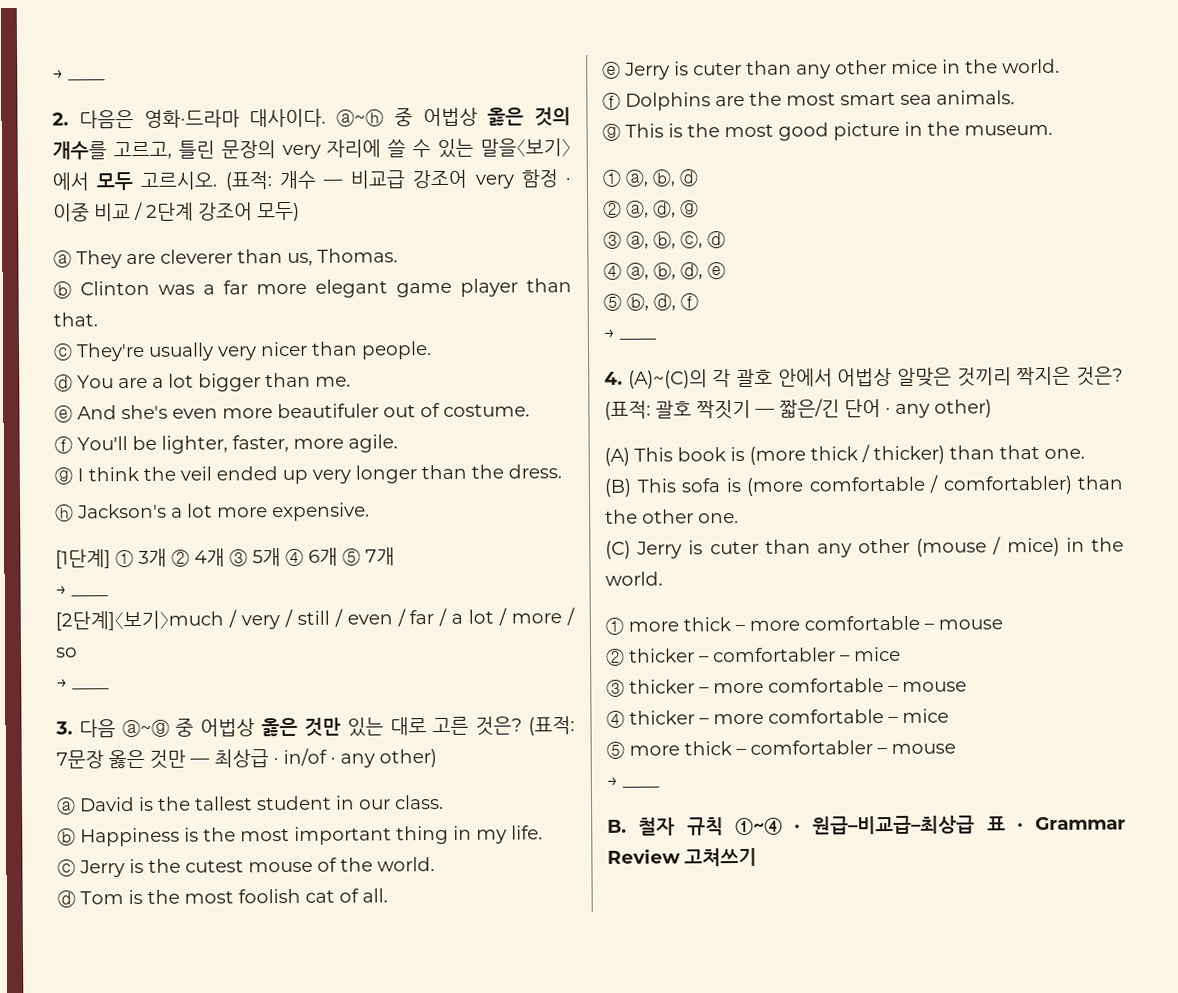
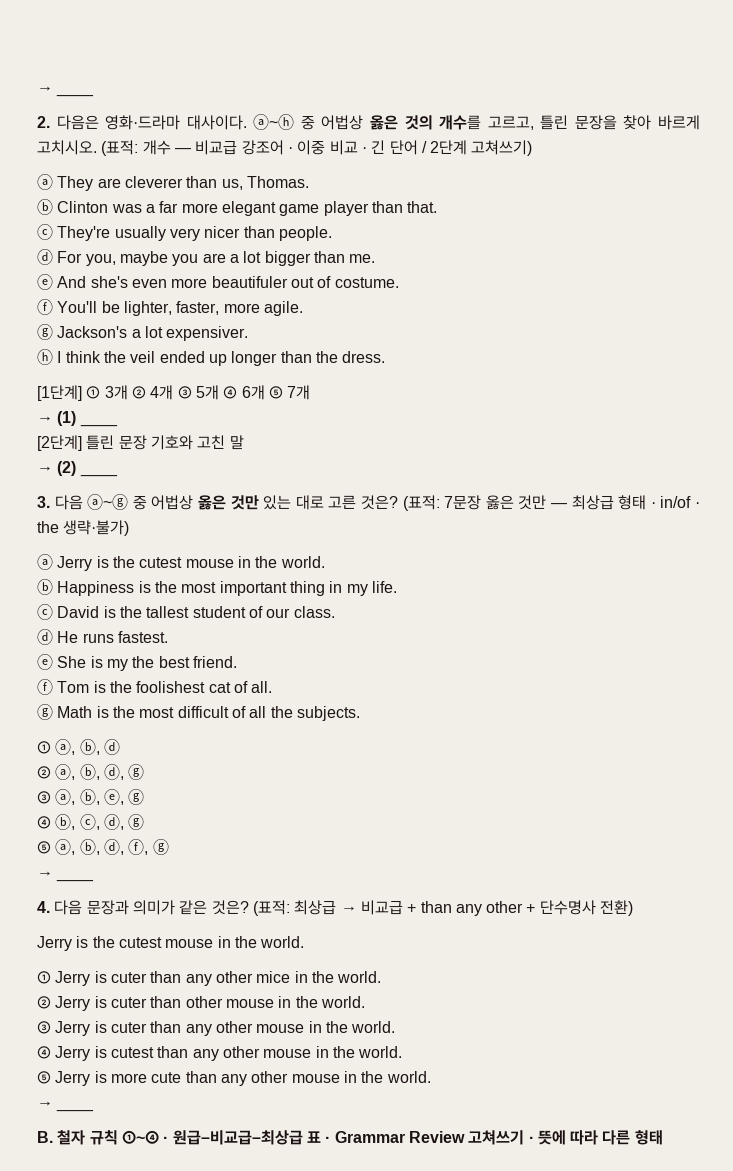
- 2. 다음은 영화·드라마 대사이다. ⓐ~ⓗ 중 어법상 옳은 것의 개수를 고르고, 틀린 문장의 very 자리에 쓸 수 있는 말을〈보기〉에서 모두 고르시오.
+ 2. 다음은 영화·드라마 대사이다. ⓐ~ⓗ 중 어법상 옳은 것의 개수를 고르고, 틀린 문장을 찾아 바르게 고치시오.
- (표적: 개수 — 비교급 강조어 very 함정 · 이중 비교 / 2단계 강조어 모두)
+ (표적: 개수 — 비교급 강조어 · 이중 비교 · 긴 단어 / 2단계 고쳐쓰기)
- ⓓ You are a lot bigger than me.
+ ⓓ For you, maybe you are a lot bigger than me.
- ⓖ I think the veil ended up very longer than the dress.
+ ⓖ Jackson's a lot expensiver.
+ ⓗ I think the veil ended up longer than the dress.
- ⓗ Jackson's a lot more expensive.
  [1단계] ① 3개 ② 4개 ③ 5개 ④ 6개 ⑤ 7개
- → ____
+ → (1) ____
- [2단계]〈보기〉much / very / still / even / far / a lot / more / so
- → ____
+ [2단계] 틀린 문장 기호와 고친 말
+ → (2) ____
- (표적: 7문장 옳은 것만 — 최상급 · in/of · any other)
- ⓐ David is the tallest student in our class.
+ (표적: 7문장 옳은 것만 — 최상급 형태 · in/of · the 생략·불가)
+ ⓐ Jerry is the cutest mouse in the world.
- ⓒ Jerry is the cutest mouse of the world.
- ⓓ Tom is the most foolish cat of all.
- ⓔ Jerry is cuter than any other mice in the world.
+ ⓒ David is the tallest student of our class.
+ ⓓ He runs fastest.
+ ⓔ She is my the best friend.
+ ⓕ Tom is the foolishest cat of all.
+ ⓖ Math is the most difficult of all the subjects.
+ ① ⓐ, ⓑ, ⓓ
+ ② ⓐ, ⓑ, ⓓ, ⓖ
+ ③ ⓐ, ⓑ, ⓔ, ⓖ
+ ④ ⓑ, ⓒ, ⓓ, ⓖ
+ ⑤ ⓐ, ⓑ, ⓓ, ⓕ, ⓖ
+ → ____
+ 4. 다음 문장과 의미가 같은 것은? (표적: 최상급 → 비교급 + than any other + 단수명사 전환)
+ Jerry is the cutest mouse in the world.
+ ① Jerry is cuter than any other mice in the world.
- ⓕ Dolphins are the most smart sea animals.
- ⓖ This is the most good picture in the museum.
- ① ⓐ, ⓑ, ⓓ
- ② ⓐ, ⓓ, ⓖ
- ③ ⓐ, ⓑ, ⓒ, ⓓ
- ④ ⓐ, ⓑ, ⓓ, ⓔ
- ⑤ ⓑ, ⓓ, ⓕ
- → ____
- 4. (A)~(C)의 각 괄호 안에서 어법상 알맞은 것끼리 짝지은 것은? (표적: 괄호 짝짓기 — 짧은/긴 단어 · any other)
- (A) This book is (more thick / thicker) than that one.
- (B) This sofa is (more comfortable / comfortabler) than the other one.
- (C) Jerry is cuter than any other (mouse / mice) in the world.
- ① more thick – more comfortable – mouse
- ② thicker – comfortabler – mice
- ③ thicker – more comfortable – mouse
- ④ thicker – more comfortable – mice
- ⑤ more thick – comfortabler – mouse
+ ② Jerry is cuter than other mouse in the world.
+ ③ Jerry is cuter than any other mouse in the world.
+ ④ Jerry is cutest than any other mouse in the world.
+ ⑤ Jerry is more cute than any other mouse in the world.
- B. 철자 규칙 ①~④ · 원급–비교급–최상급 표 · Grammar Review 고쳐쓰기
+ B. 철자 규칙 ①~④ · 원급–비교급–최상급 표 · Grammar Review 고쳐쓰기 · 뜻에 따라 다른 형태

